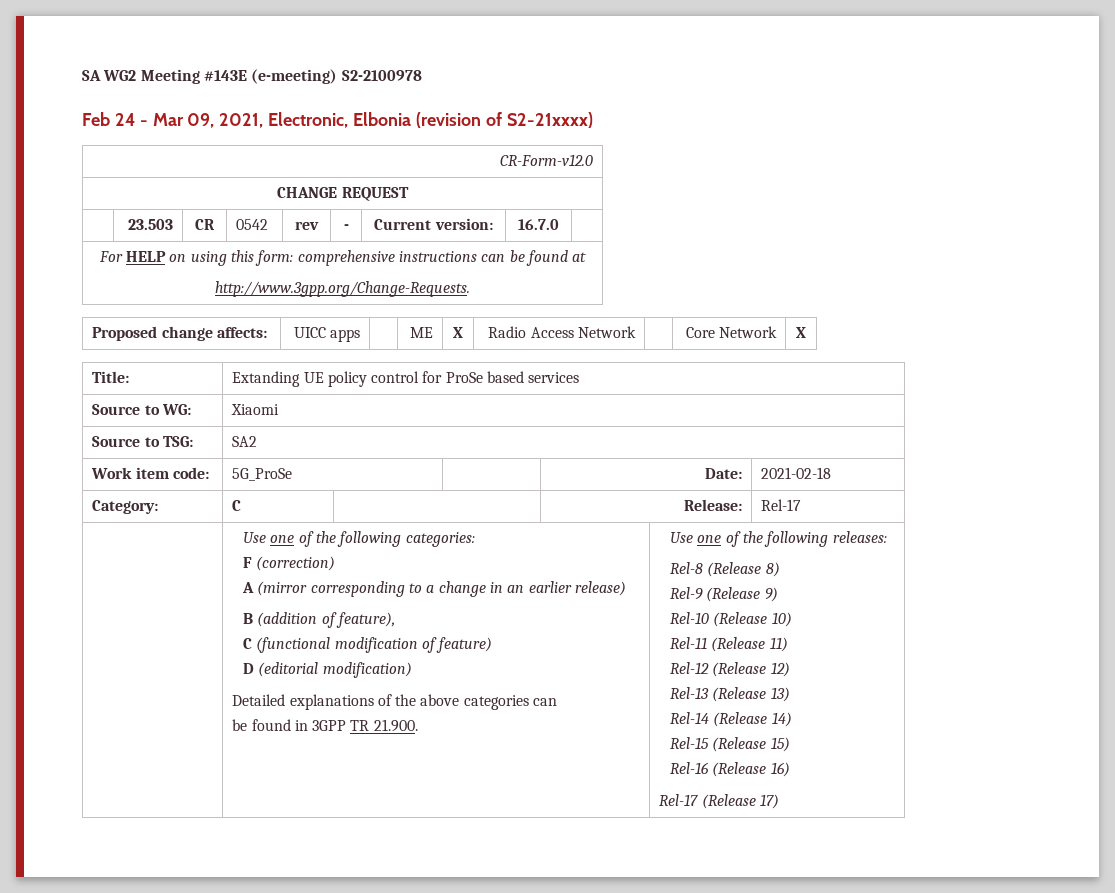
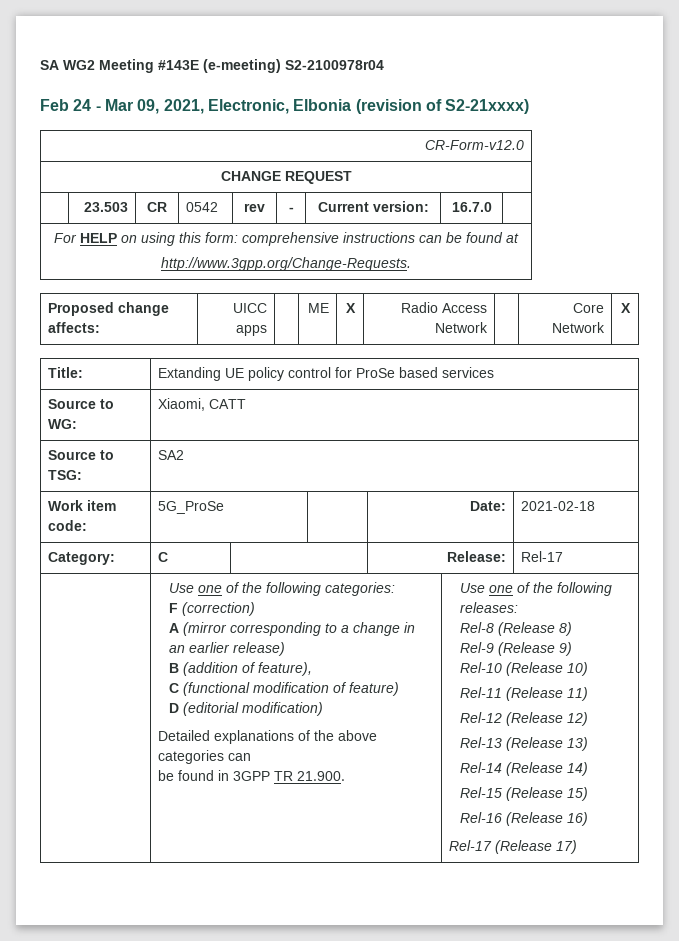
- SA WG2 Meeting #143E (e-meeting) S2-2100978
+ SA WG2 Meeting #143E (e-meeting) S2-2100978r04
- Source to WG: | Xiaomi
+ Source to WG: | Xiaomi, CATT

